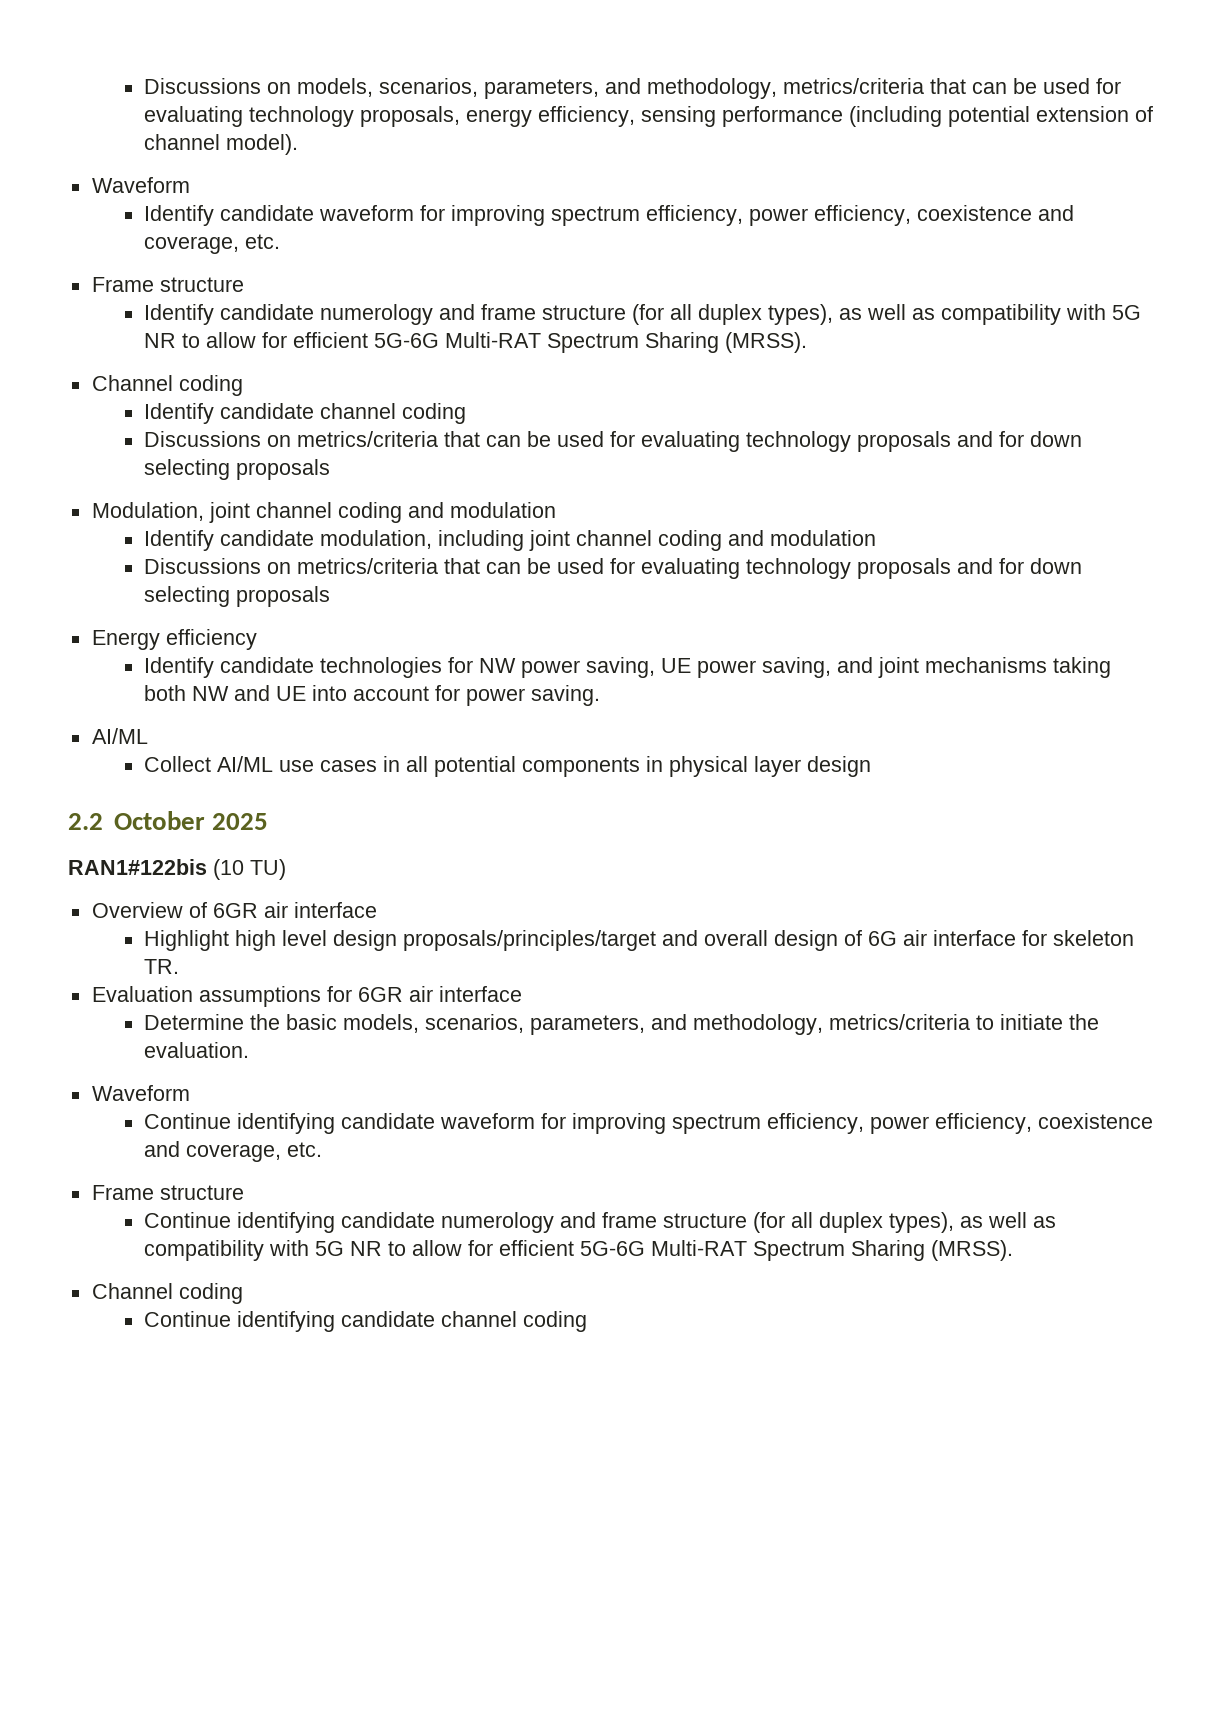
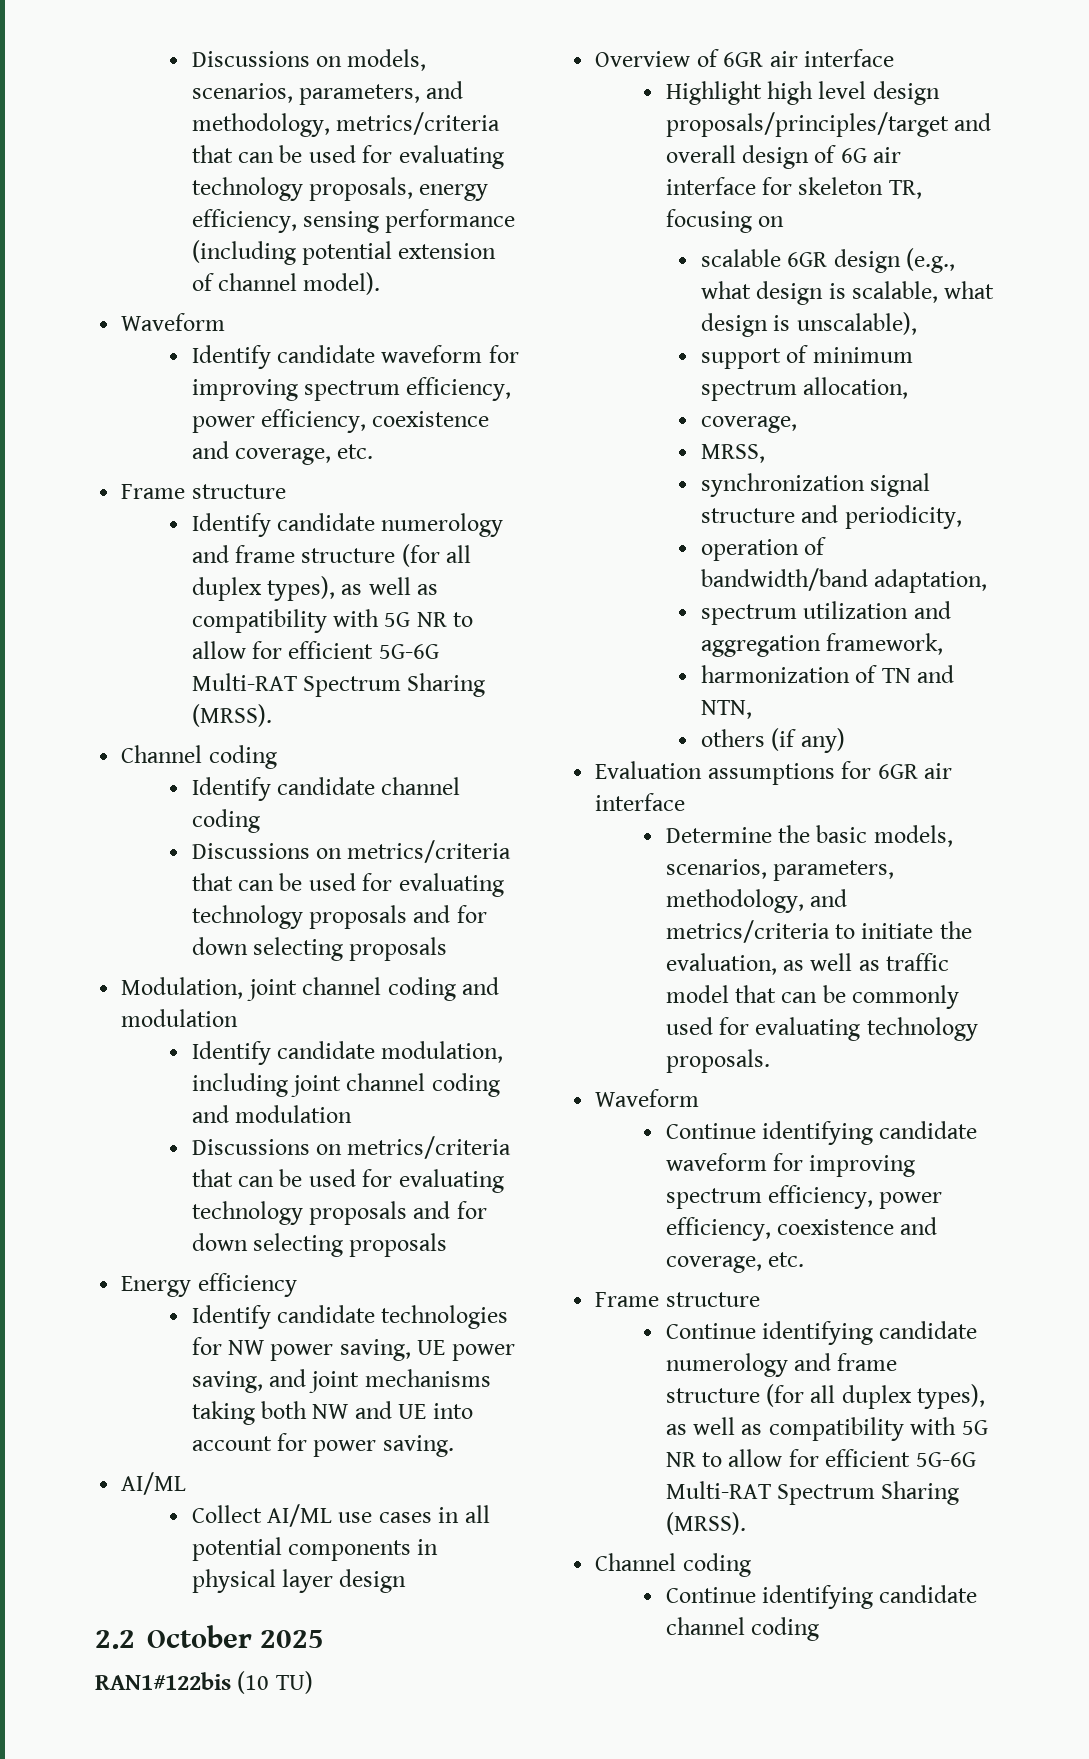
- Highlight high level design proposals/principles/target and overall design of 6G air interface for skeleton TR.
+ Highlight high level design proposals/principles/target and overall design of 6G air interface for skeleton TR, focusing on
+ scalable 6GR design (e.g., what design is scalable, what design is unscalable),
+ support of minimum spectrum allocation,
+ coverage,
+ MRSS,
+ synchronization signal structure and periodicity,
+ operation of bandwidth/band adaptation,
+ spectrum utilization and aggregation framework,
+ harmonization of TN and NTN,
+ others (if any)
- Determine the basic models, scenarios, parameters, and methodology, metrics/criteria to initiate the evaluation.
+ Determine the basic models, scenarios, parameters, methodology, and metrics/criteria to initiate the evaluation, as well as traffic model that can be commonly used for evaluating technology proposals.

